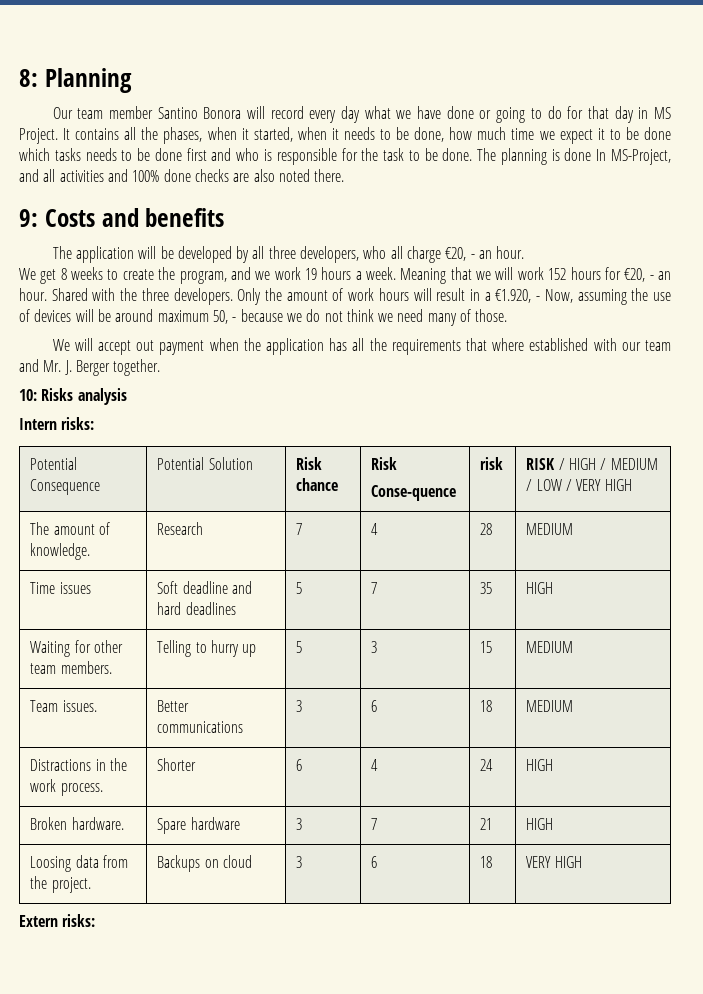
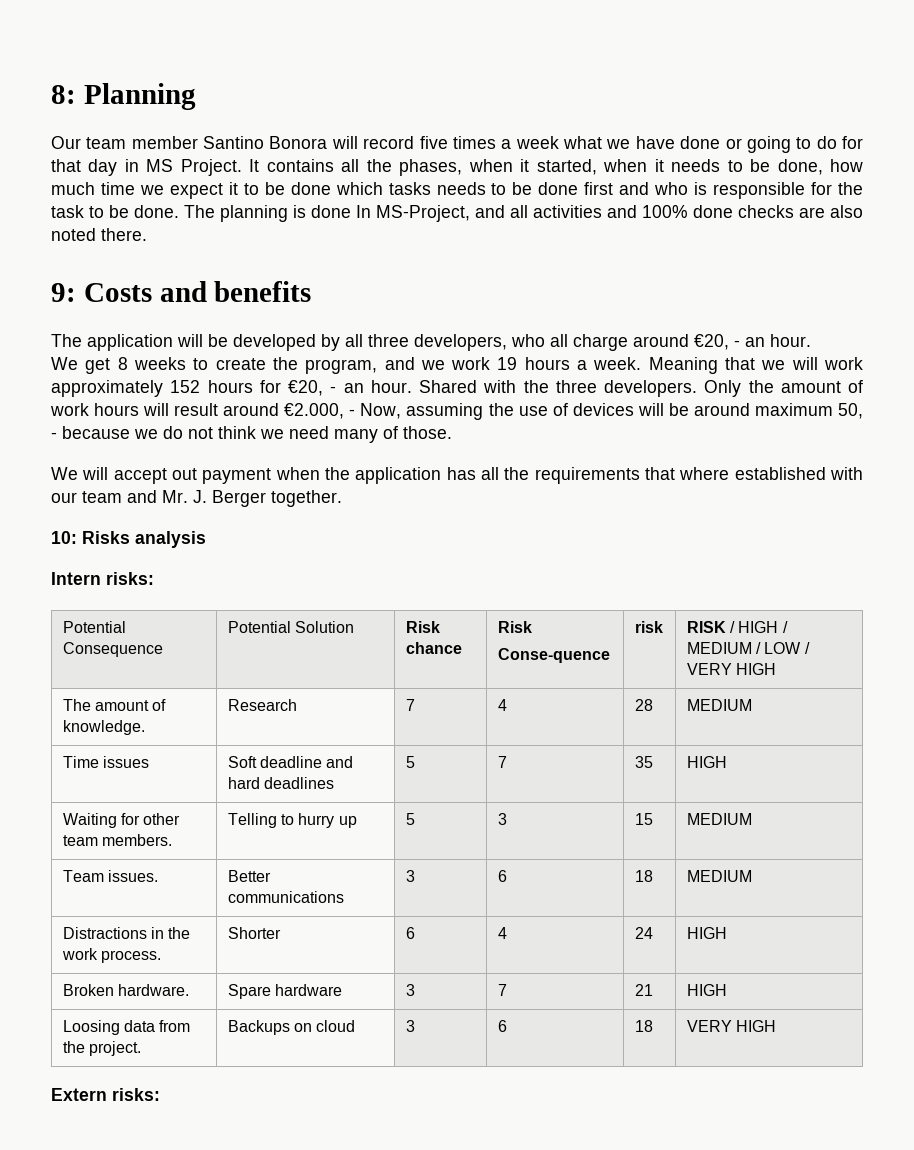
- Our team member Santino Bonora will record every day what we have done or going to do for that day in MS Project.
+ Our team member Santino Bonora will record five times a week what we have done or going to do for that day in MS Project.
- The application will be developed by all three developers, who all charge €20, - an hour.
+ The application will be developed by all three developers, who all charge around €20, - an hour.
- Meaning that we will work 152 hours for €20, - an hour.
+ Meaning that we will work approximately 152 hours for €20, - an hour.
- Only the amount of work hours will result in a €1.920, - Now, assuming the use of devices will be around maximum 50, - because we do not think we need many of those.
+ Only the amount of work hours will result around €2.000, - Now, assuming the use of devices will be around maximum 50, - because we do not think we need many of those.

